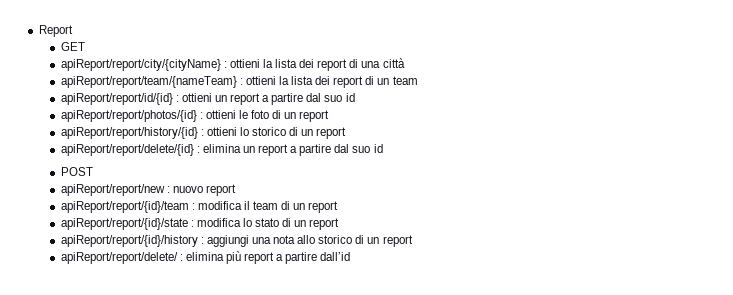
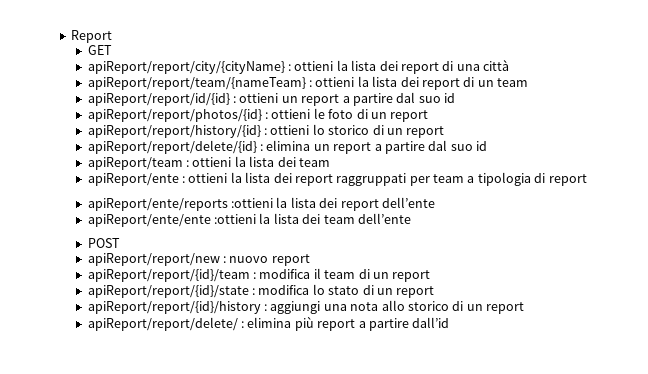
+ apiReport/team : ottieni la lista dei team
+ apiReport/ente : ottieni la lista dei report raggruppati per team a tipologia di report
+ apiReport/ente/reports :ottieni la lista dei report dell’ente
+ apiReport/ente/ente :ottieni la lista dei team dell’ente

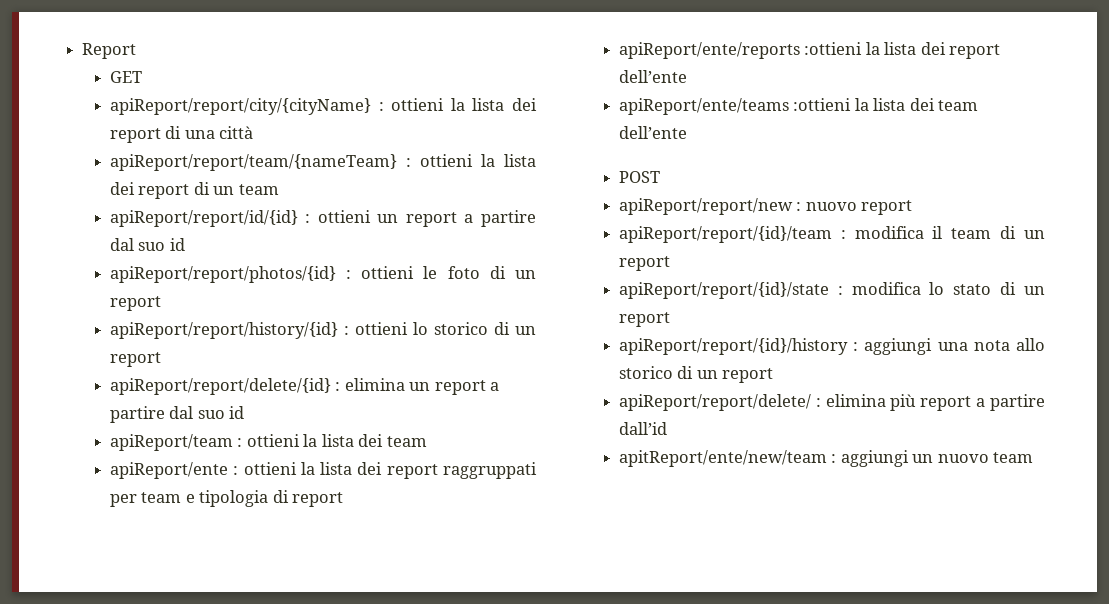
- apiReport/ente : ottieni la lista dei report raggruppati per team a tipologia di report
+ apiReport/ente : ottieni la lista dei report raggruppati per team e tipologia di report
- apiReport/ente/ente :ottieni la lista dei team dell’ente
+ apiReport/ente/teams :ottieni la lista dei team dell’ente
+ apitReport/ente/new/team : aggiungi un nuovo team

